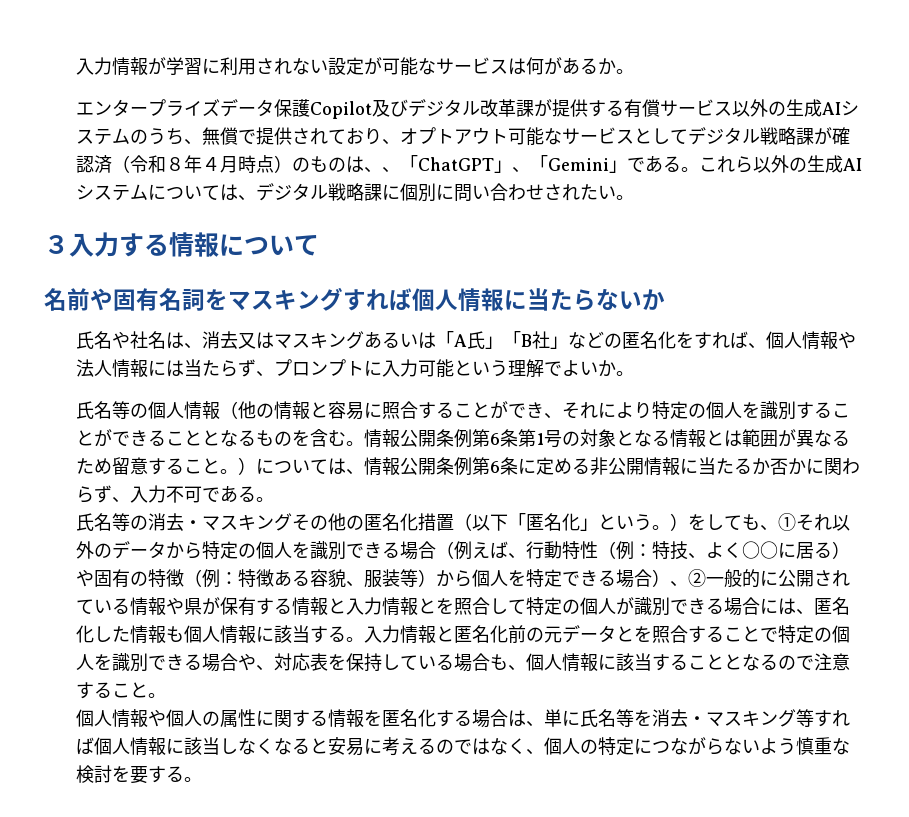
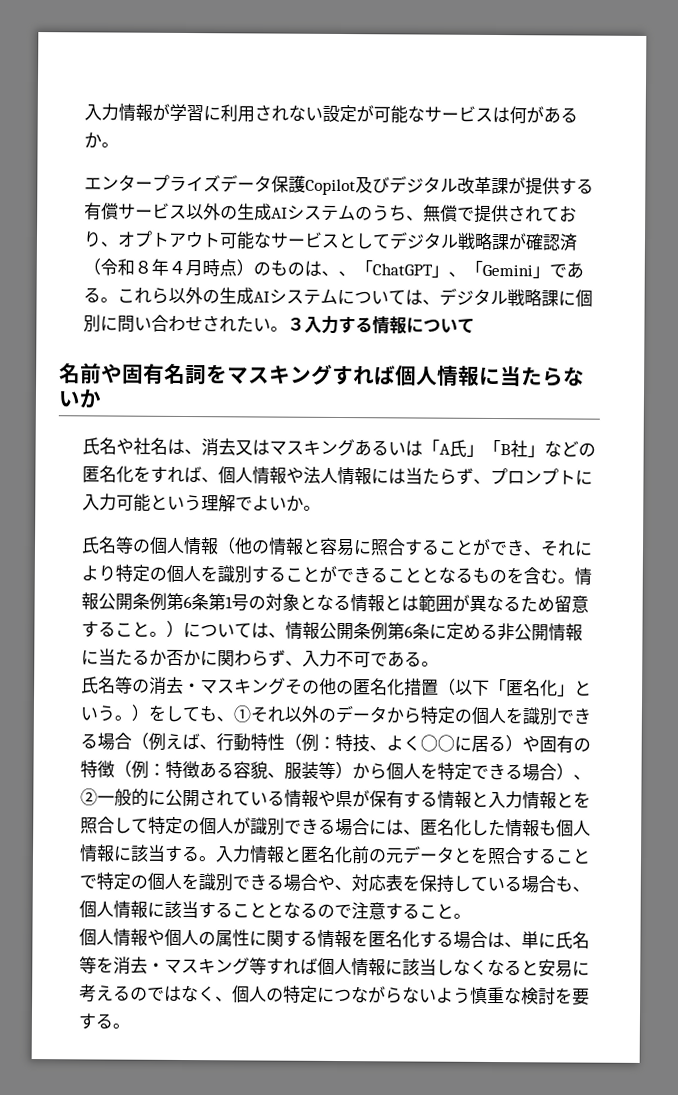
- これら以外の生成AIシステムについては、デジタル戦略課に個別に問い合わせされたい。
- ３入力する情報について
+ これら以外の生成AIシステムについては、デジタル戦略課に個別に問い合わせされたい。３入力する情報について

